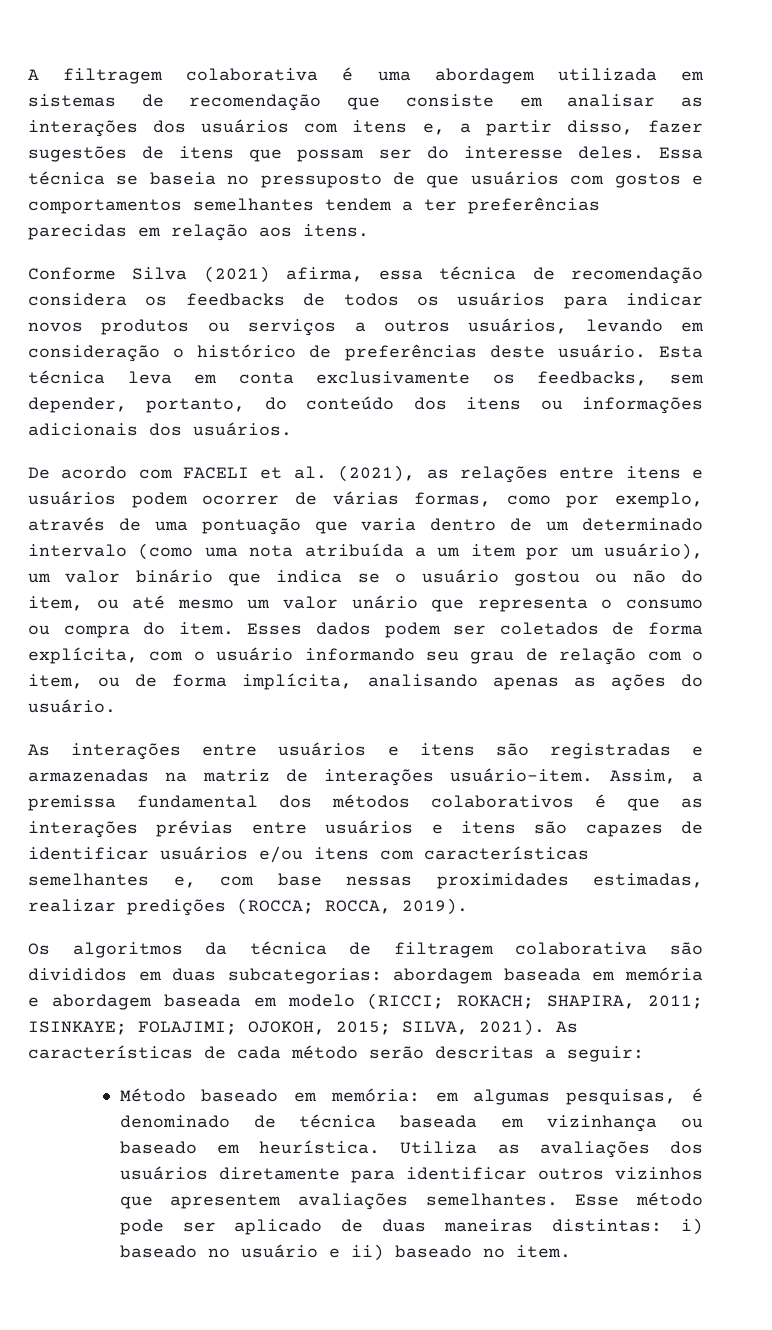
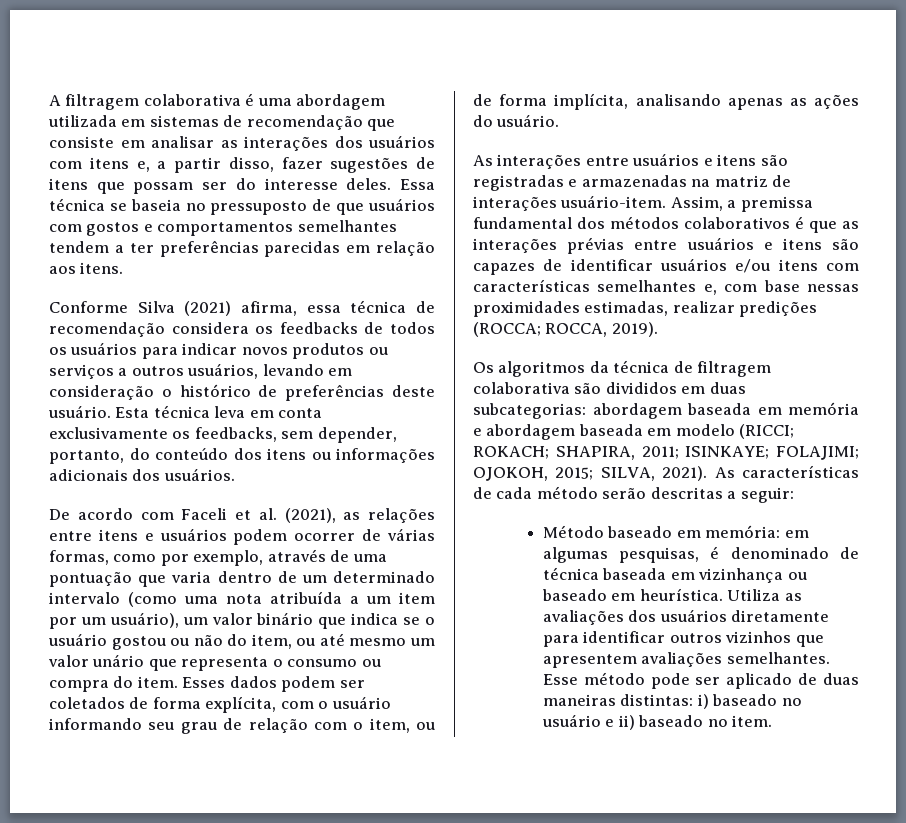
- De acordo com FACELI et al. (2021), as relações entre itens e usuários podem ocorrer de várias formas, como por exemplo, através de uma pontuação que varia dentro de um determinado intervalo (como uma nota atribuída a um item por um usuário), um valor binário que indica se o usuário gostou ou não do item, ou até mesmo um valor unário que representa o consumo ou compra do item.
+ De acordo com Faceli et al. (2021), as relações entre itens e usuários podem ocorrer de várias formas, como por exemplo, através de uma pontuação que varia dentro de um determinado intervalo (como uma nota atribuída a um item por um usuário), um valor binário que indica se o usuário gostou ou não do item, ou até mesmo um valor unário que representa o consumo ou compra do item.

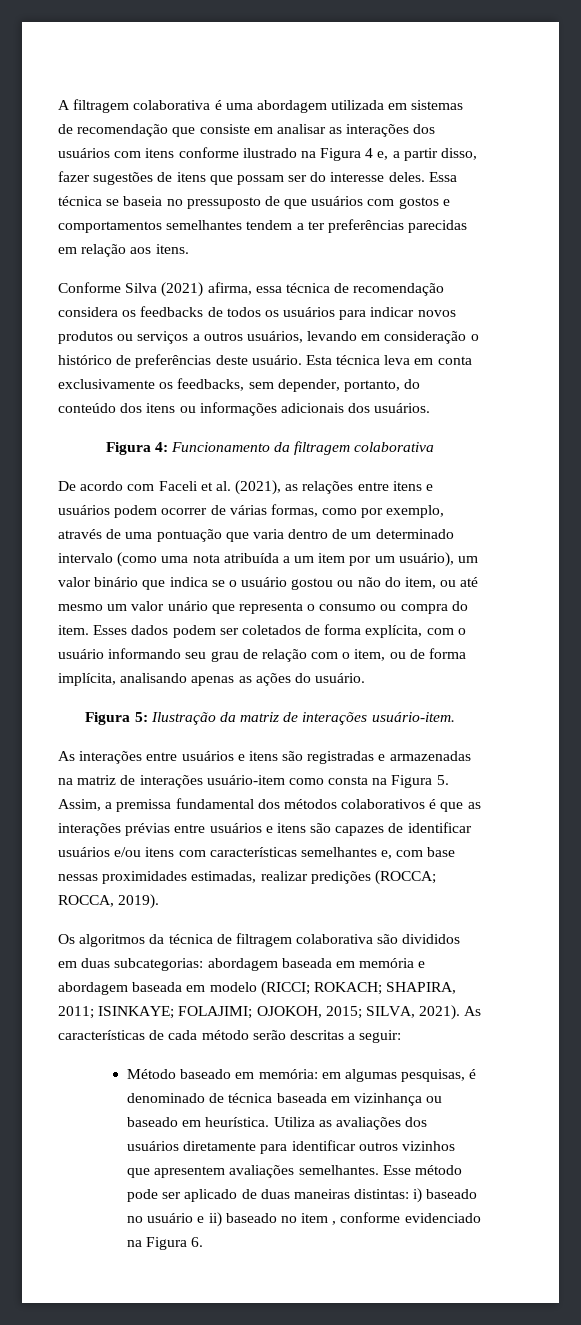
- A filtragem colaborativa é uma abordagem utilizada em sistemas de recomendação que consiste em analisar as interações dos usuários com itens e, a partir disso, fazer sugestões de itens que possam ser do interesse deles.
+ A filtragem colaborativa é uma abordagem utilizada em sistemas de recomendação que consiste em analisar as interações dos usuários com itens conforme ilustrado na Figura 4 e, a partir disso, fazer sugestões de itens que possam ser do interesse deles.
+ Figura 4: Funcionamento da filtragem colaborativa
+ Figura 5: Ilustração da matriz de interações usuário-item.
- As interações entre usuários e itens são registradas e armazenadas na matriz de interações usuário-item. Assim, a premissa fundamental dos métodos colaborativos é que as interações prévias entre usuários e itens são capazes de identificar usuários e/ou itens com características semelhantes e, com base nessas proximidades estimadas, realizar predições (ROCCA; ROCCA, 2019).
+ As interações entre usuários e itens são registradas e armazenadas na matriz de interações usuário-item como consta na Figura 5. Assim, a premissa fundamental dos métodos colaborativos é que as interações prévias entre usuários e itens são capazes de identificar usuários e/ou itens com características semelhantes e, com base nessas proximidades estimadas, realizar predições (ROCCA; ROCCA, 2019).
- Esse método pode ser aplicado de duas maneiras distintas: i) baseado no usuário e ii) baseado no item.
+ Esse método pode ser aplicado de duas maneiras distintas: i) baseado no usuário e ii) baseado no item , conforme evidenciado na Figura 6.

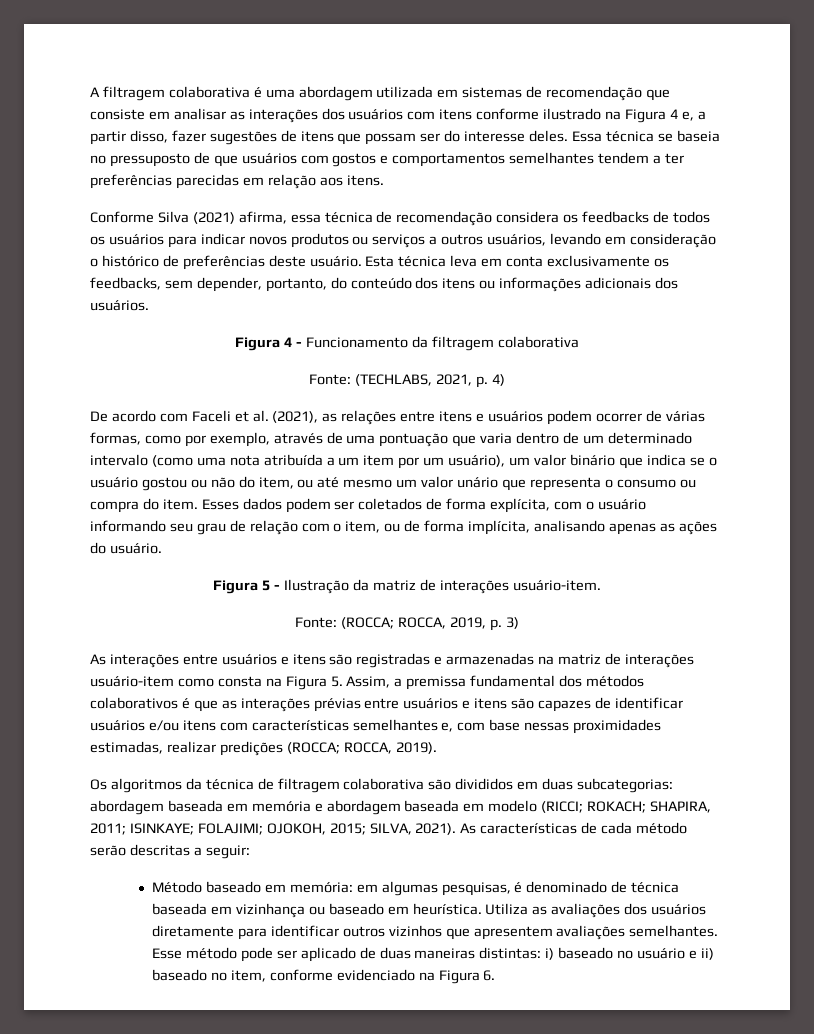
- Figura 4: Funcionamento da filtragem colaborativa
+ Figura 4 - Funcionamento da filtragem colaborativa
+ Fonte: (TECHLABS, 2021, p. 4)
- Figura 5: Ilustração da matriz de interações usuário-item.
+ Figura 5 - Ilustração da matriz de interações usuário-item.
+ Fonte: (ROCCA; ROCCA, 2019, p. 3)
- Esse método pode ser aplicado de duas maneiras distintas: i) baseado no usuário e ii) baseado no item , conforme evidenciado na Figura 6.
+ Esse método pode ser aplicado de duas maneiras distintas: i) baseado no usuário e ii) baseado no item, conforme evidenciado na Figura 6.

